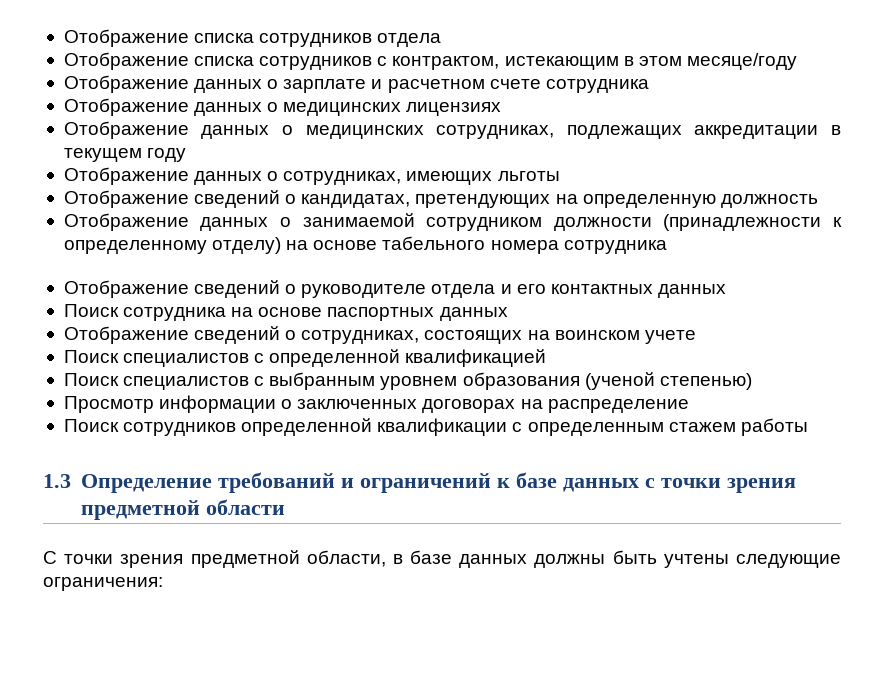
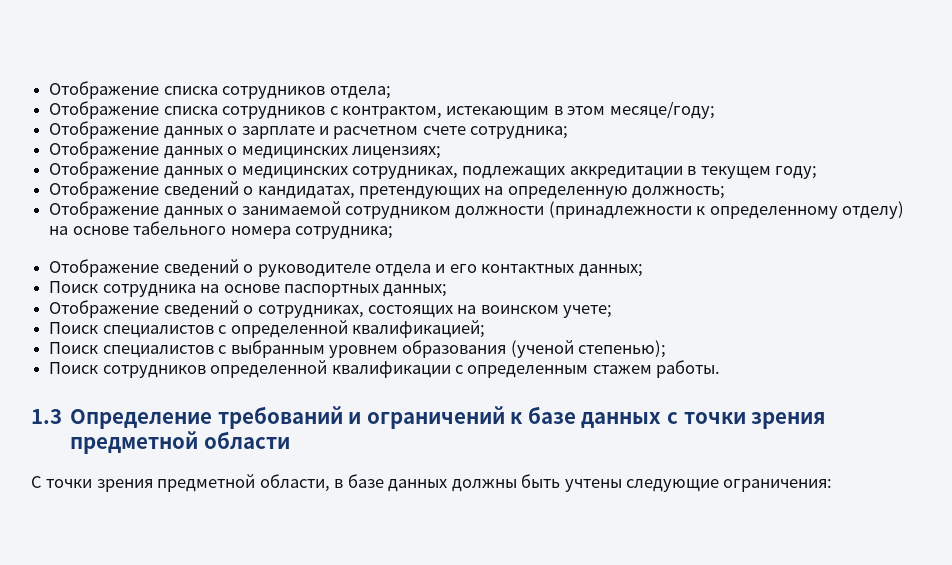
- Отображение списка сотрудников отдела
+ Отображение списка сотрудников отдела;
- Отображение списка сотрудников с контрактом, истекающим в этом месяце/году
+ Отображение списка сотрудников с контрактом, истекающим в этом месяце/году;
- Отображение данных о зарплате и расчетном счете сотрудника
- Отображение данных о медицинских лицензиях
+ Отображение данных о зарплате и расчетном счете сотрудника;
+ Отображение данных о медицинских лицензиях;
- Отображение данных о медицинских сотрудниках, подлежащих аккредитации в текущем году
- Отображение данных о сотрудниках, имеющих льготы
+ Отображение данных о медицинских сотрудниках, подлежащих аккредитации в текущем году;
- Отображение сведений о кандидатах, претендующих на определенную должность
+ Отображение сведений о кандидатах, претендующих на определенную должность;
- Отображение данных о занимаемой сотрудником должности (принадлежности к определенному отделу) на основе табельного номера сотрудника
+ Отображение данных о занимаемой сотрудником должности (принадлежности к определенному отделу) на основе табельного номера сотрудника;
- Отображение сведений о руководителе отдела и его контактных данных
+ Отображение сведений о руководителе отдела и его контактных данных;
- Поиск сотрудника на основе паспортных данных
+ Поиск сотрудника на основе паспортных данных;
- Отображение сведений о сотрудниках, состоящих на воинском учете
+ Отображение сведений о сотрудниках, состоящих на воинском учете;
- Поиск специалистов с определенной квалификацией
+ Поиск специалистов с определенной квалификацией;
- Поиск специалистов с выбранным уровнем образования (ученой степенью)
- Просмотр информации о заключенных договорах на распределение
+ Поиск специалистов с выбранным уровнем образования (ученой степенью);
- Поиск сотрудников определенной квалификации с определенным стажем работы
+ Поиск сотрудников определенной квалификации с определенным стажем работы.

